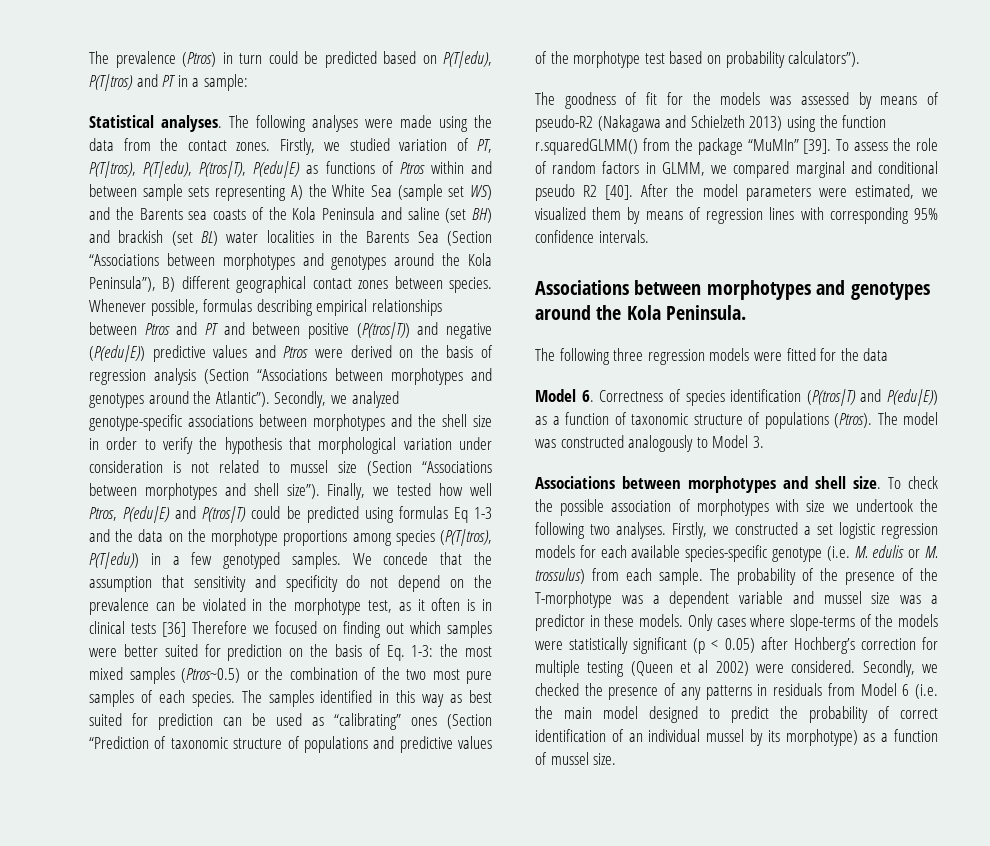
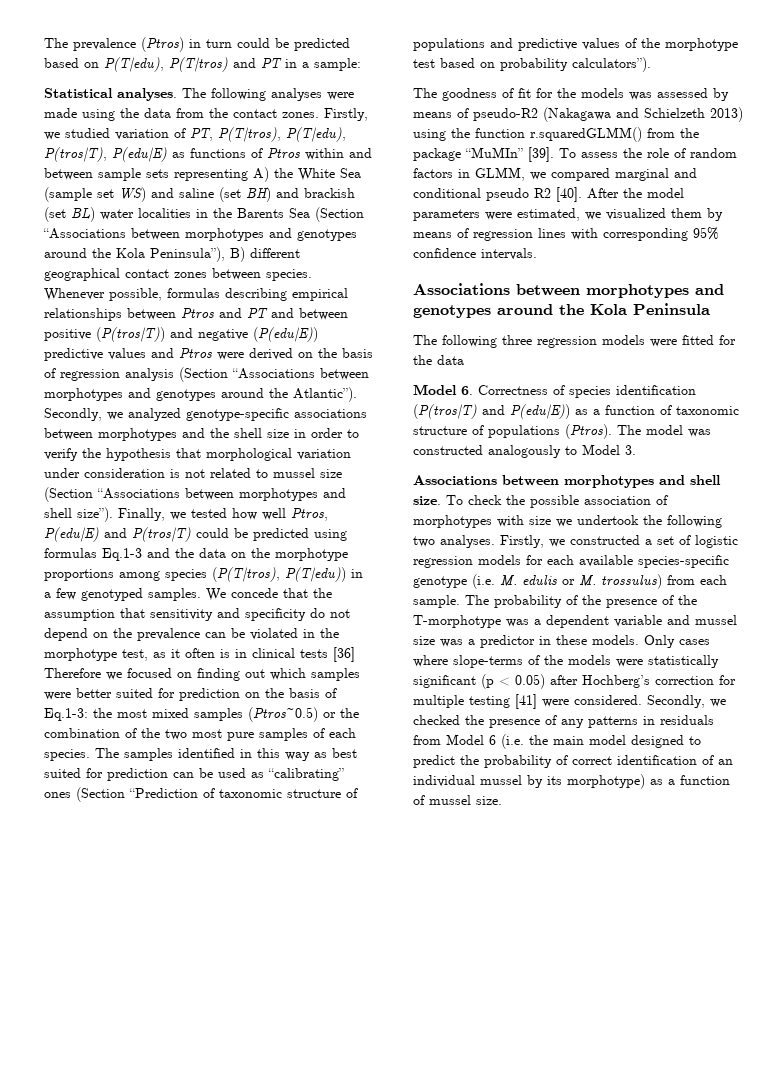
- Firstly, we studied variation of PT, P(T|tros), P(T|edu), P(tros|T), P(edu|E) as functions of Ptros within and between sample sets representing A) the White Sea (sample set WS) and the Barents sea coasts of the Kola Peninsula and saline (set BH) and brackish (set BL) water localities in the Barents Sea (Section “Associations between morphotypes and genotypes around the Kola Peninsula”), B) different geographical contact zones between species.
+ Firstly, we studied variation of PT, P(T|tros), P(T|edu), P(tros|T), P(edu|E) as functions of Ptros within and between sample sets representing A) the White Sea (sample set WS) and saline (set BH) and brackish (set BL) water localities in the Barents Sea (Section “Associations between morphotypes and genotypes around the Kola Peninsula”), B) different geographical contact zones between species.
- Finally, we tested how well Ptros, P(edu|E) and P(tros|T) could be predicted using formulas Eq 1-3 and the data on the morphotype proportions among species (P(T|tros), P(T|edu)) in a few genotyped samples.
+ Finally, we tested how well Ptros, P(edu|E) and P(tros|T) could be predicted using formulas Eq.1-3 and the data on the morphotype proportions among species (P(T|tros), P(T|edu)) in a few genotyped samples.
- We concede that the assumption that sensitivity and specificity do not depend on the prevalence can be violated in the morphotype test, as it often is in clinical tests [36] Therefore we focused on finding out which samples were better suited for prediction on the basis of Eq. 1-3:
+ We concede that the assumption that sensitivity and specificity do not depend on the prevalence can be violated in the morphotype test, as it often is in clinical tests [36] Therefore we focused on finding out which samples were better suited for prediction on the basis of Eq.1-3:
- Associations between morphotypes and genotypes around the Kola Peninsula.
+ Associations between morphotypes and genotypes around the Kola Peninsula
- Firstly, we constructed a set logistic regression models for each available species-specific genotype (i.e. M. edulis or M. trossulus) from each sample.
+ Firstly, we constructed a set of logistic regression models for each available species-specific genotype (i.e. M. edulis or M. trossulus) from each sample.
- Only cases where slope-terms of the models were statistically significant (p < 0.05) after Hochberg’s correction for multiple testing (Queen et al 2002) were considered.
+ Only cases where slope-terms of the models were statistically significant (p < 0.05) after Hochberg’s correction for multiple testing [41] were considered.

